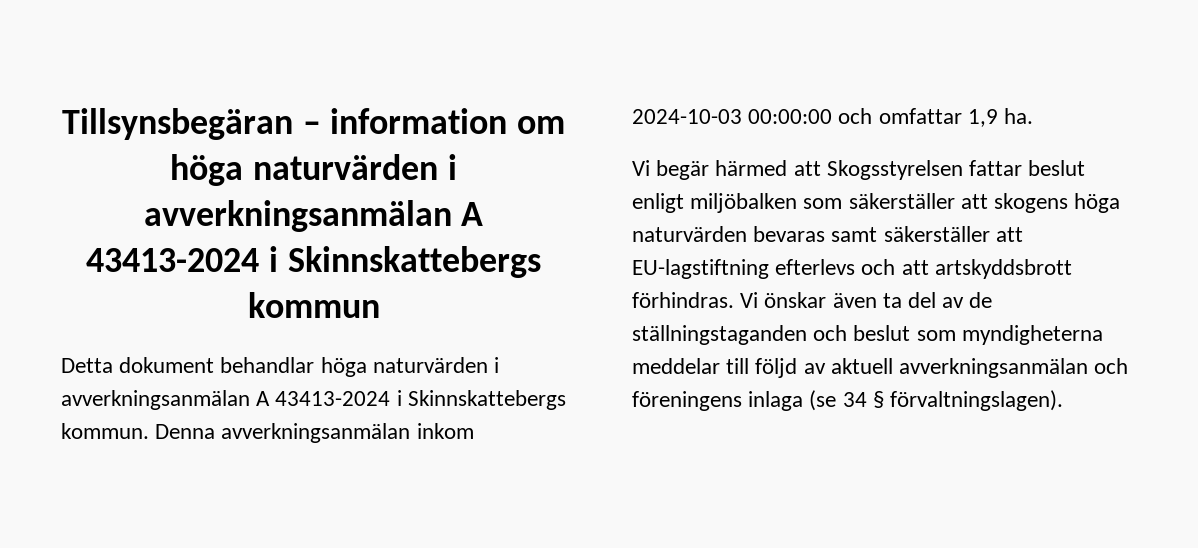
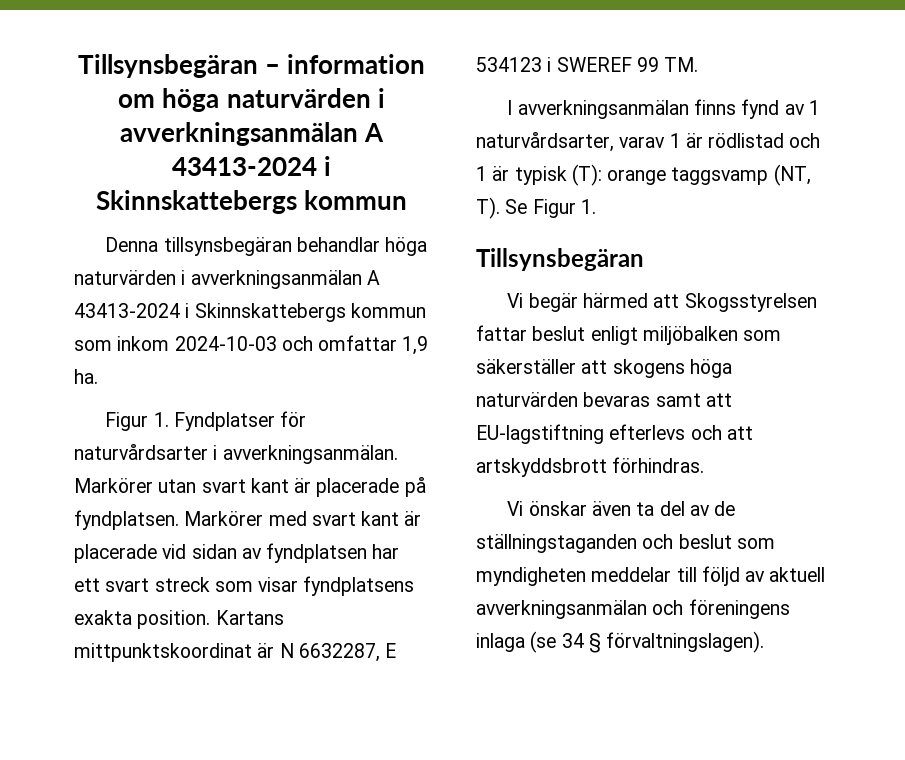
- Detta dokument behandlar höga naturvärden i avverkningsanmälan A 43413-2024 i Skinnskattebergs kommun. Denna avverkningsanmälan inkom 2024-10-03 00:00:00 och omfattar 1,9 ha.
+ Denna tillsynsbegäran behandlar höga naturvärden i avverkningsanmälan A 43413-2024 i Skinnskattebergs kommun som inkom 2024-10-03 och omfattar 1,9 ha.
+ Figur 1. Fyndplatser för naturvårdsarter i avverkningsanmälan. Markörer utan svart kant är placerade på fyndplatsen. Markörer med svart kant är placerade vid sidan av fyndplatsen har ett svart streck som visar fyndplatsens exakta position. Kartans mittpunktskoordinat är N 6632287, E 534123 i SWEREF 99 TM.
+ I avverkningsanmälan finns fynd av 1 naturvårdsarter, varav 1 är rödlistad och 1 är typisk (T): orange taggsvamp (NT, T). Se Figur 1.
+ Tillsynsbegäran
- Vi begär härmed att Skogsstyrelsen fattar beslut enligt miljöbalken som säkerställer att skogens höga naturvärden bevaras samt säkerställer att EU-lagstiftning efterlevs och att artskyddsbrott förhindras. Vi önskar även ta del av de ställningstaganden och beslut som myndigheterna meddelar till följd av aktuell avverkningsanmälan och föreningens inlaga (se 34 § förvaltningslagen).
+ Vi begär härmed att Skogsstyrelsen fattar beslut enligt miljöbalken som säkerställer att skogens höga naturvärden bevaras samt att EU-lagstiftning efterlevs och att artskyddsbrott förhindras.
+ Vi önskar även ta del av de ställningstaganden och beslut som myndigheten meddelar till följd av aktuell avverkningsanmälan och föreningens inlaga (se 34 § förvaltningslagen).

